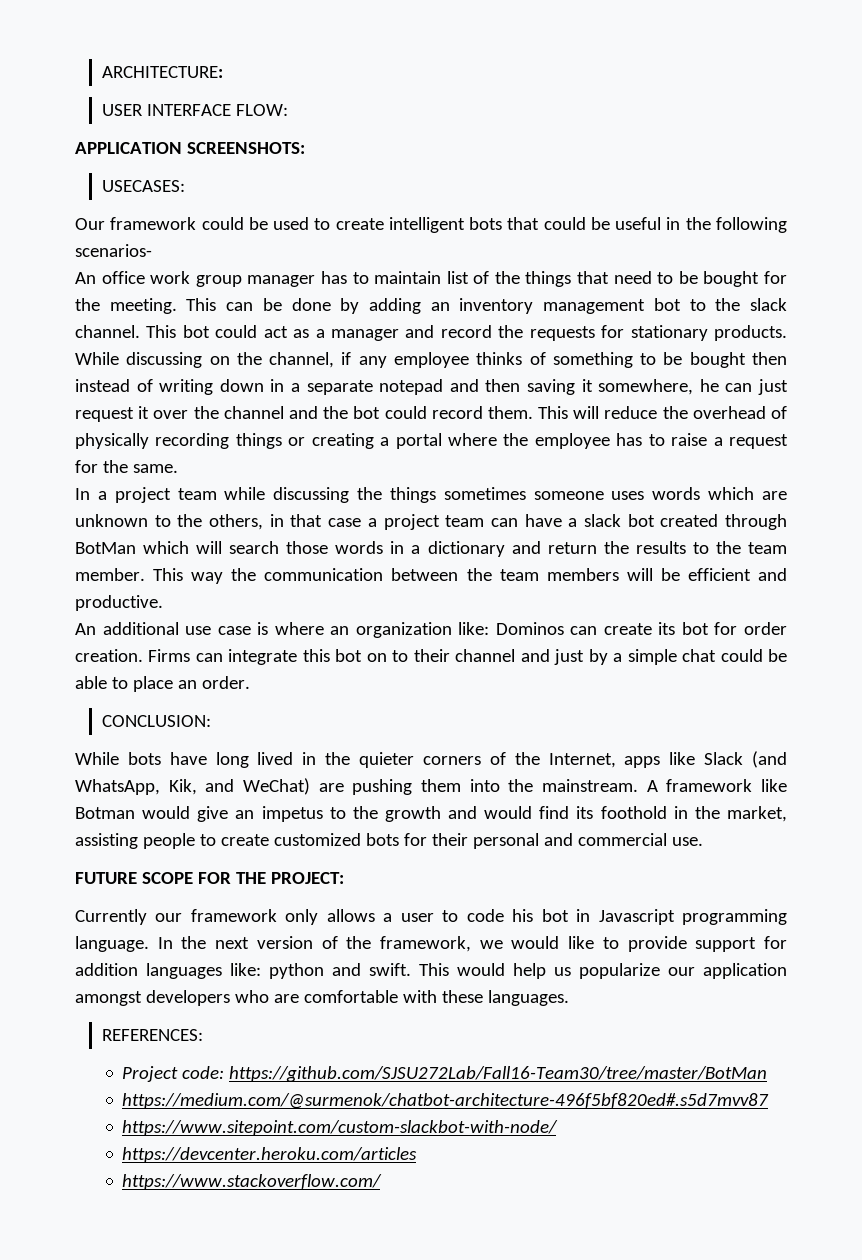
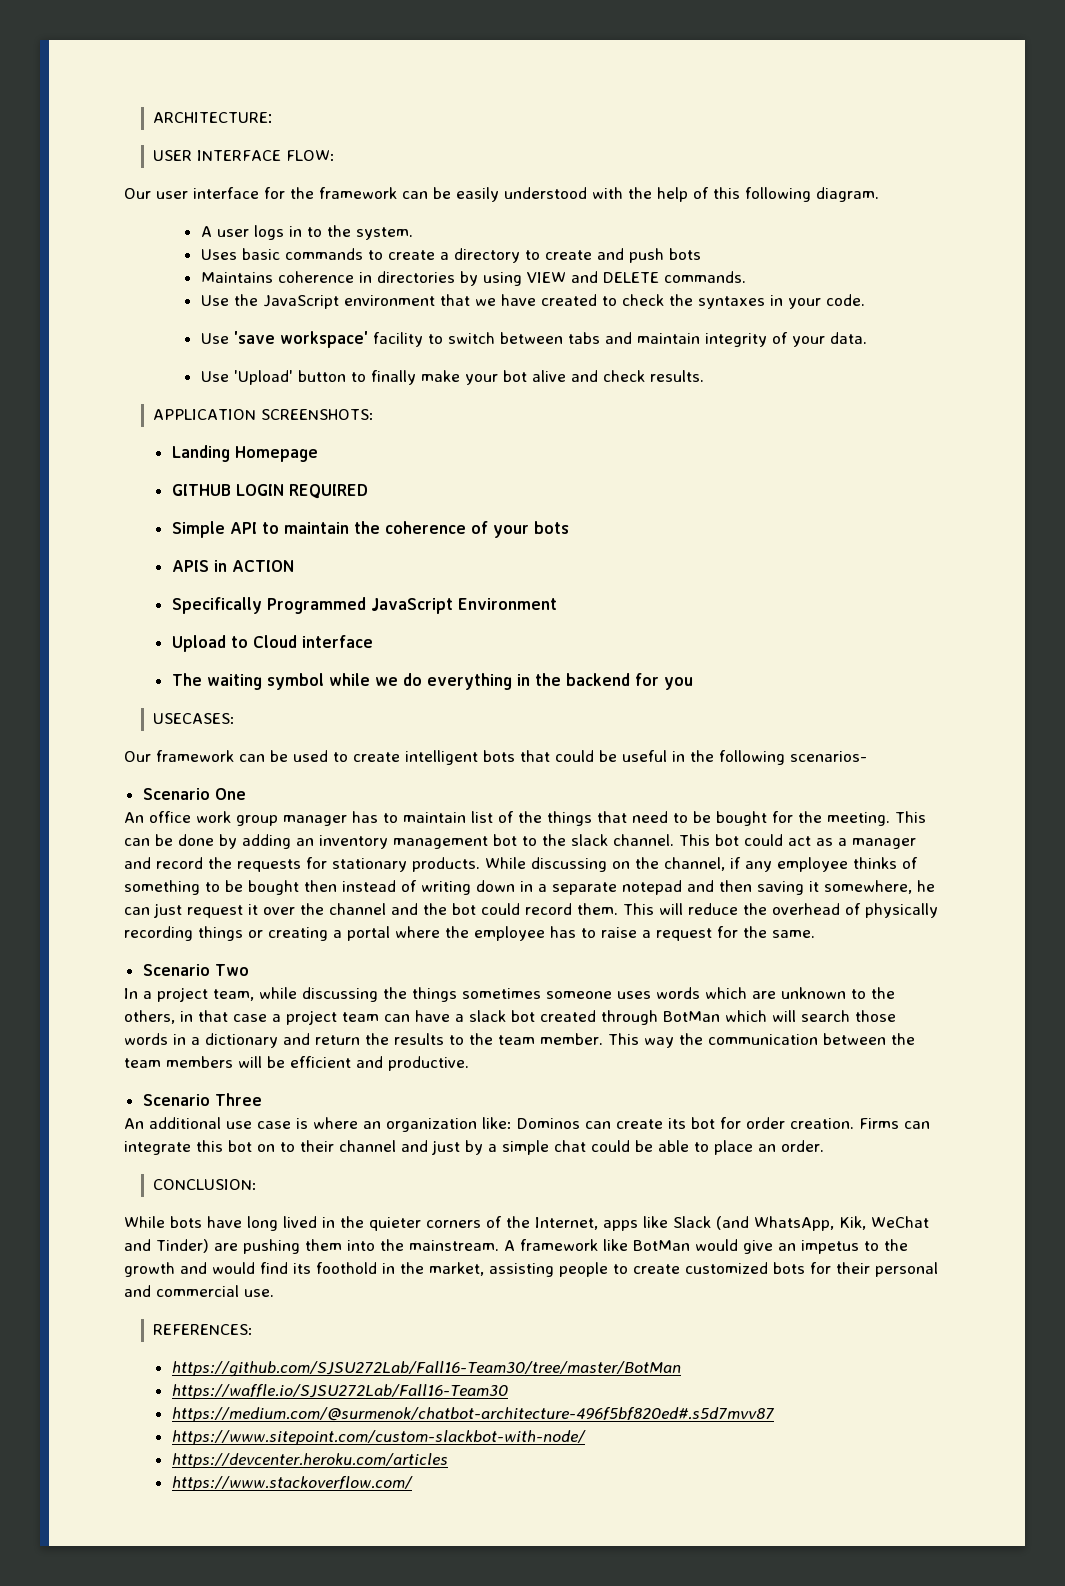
+ Our user interface for the framework can be easily understood with the help of this following diagram.
+ A user logs in to the system.
+ Uses basic commands to create a directory to create and push bots
+ Maintains coherence in directories by using VIEW and DELETE commands.
+ Use the JavaScript environment that we have created to check the syntaxes in your code.
+ Use 'save workspace' facility to switch between tabs and maintain integrity of your data.
+ Use 'Upload' button to finally make your bot alive and check results.
  APPLICATION SCREENSHOTS:
+ Landing Homepage
+ GITHUB LOGIN REQUIRED
+ Simple API to maintain the coherence of your bots
+ APIS in ACTION
+ Specifically Programmed JavaScript Environment
+ Upload to Cloud interface
+ The waiting symbol while we do everything in the backend for you
- Our framework could be used to create intelligent bots that could be useful in the following scenarios-
+ Our framework can be used to create intelligent bots that could be useful in the following scenarios-
+ Scenario One
+ Scenario Two
- In a project team while discussing the things sometimes someone uses words which are unknown to the others, in that case a project team can have a slack bot created through BotMan which will search those words in a dictionary and return the results to the team member.
+ In a project team, while discussing the things sometimes someone uses words which are unknown to the others, in that case a project team can have a slack bot created through BotMan which will search those words in a dictionary and return the results to the team member.
+ Scenario Three
- While bots have long lived in the quieter corners of the Internet, apps like Slack (and WhatsApp, Kik, and WeChat) are pushing them into the mainstream.
+ While bots have long lived in the quieter corners of the Internet, apps like Slack (and WhatsApp, Kik, WeChat and Tinder) are pushing them into the mainstream.
- A framework like Botman would give an impetus to the growth and would find its foothold in the market, assisting people to create customized bots for their personal and commercial use.
+ A framework like BotMan would give an impetus to the growth and would find its foothold in the market, assisting people to create customized bots for their personal and commercial use.
- FUTURE SCOPE FOR THE PROJECT:
- Currently our framework only allows a user to code his bot in Javascript programming language. In the next version of the framework, we would like to provide support for addition languages like: python and swift. This would help us popularize our application amongst developers who are comfortable with these languages.
- Project code: https://github.com/SJSU272Lab/Fall16-Team30/tree/master/BotMan
+ https://github.com/SJSU272Lab/Fall16-Team30/tree/master/BotMan
+ https://waffle.io/SJSU272Lab/Fall16-Team30

